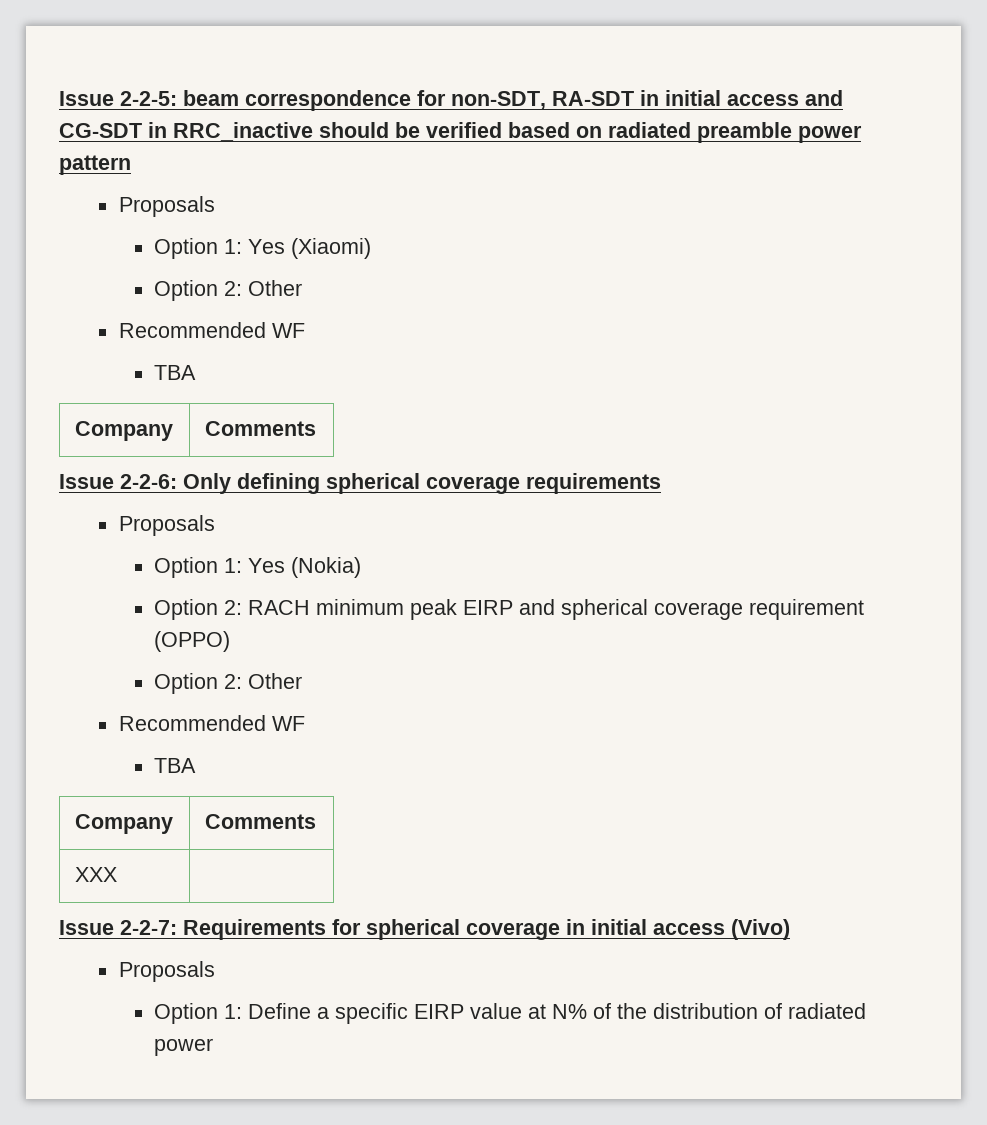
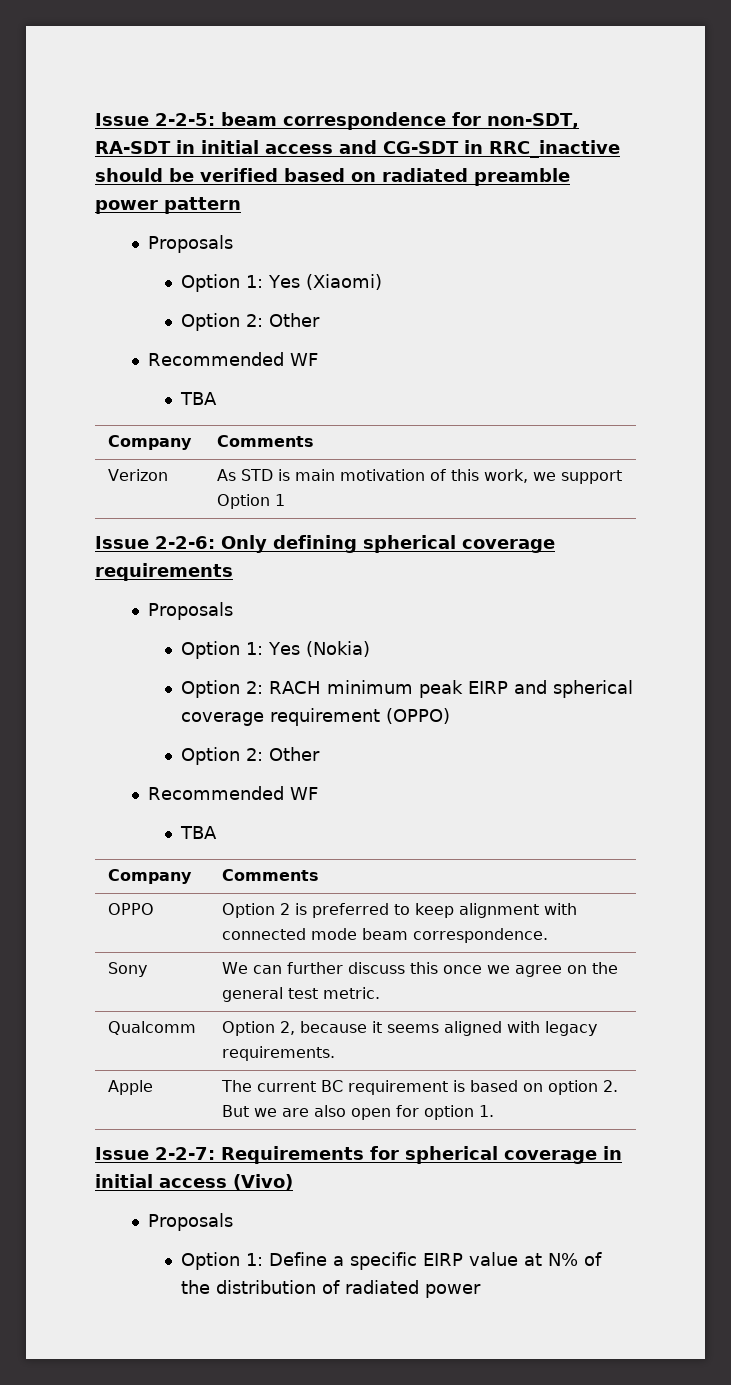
+ Verizon | As STD is main motivation of this work, we support Option 1
- XXX |
+ OPPO | Option 2 is preferred to keep alignment with connected mode beam correspondence.
+ Sony | We can further discuss this once we agree on the general test metric.
+ Qualcomm | Option 2, because it seems aligned with legacy requirements.
+ Apple | The current BC requirement is based on option 2. But we are also open for option 1.

